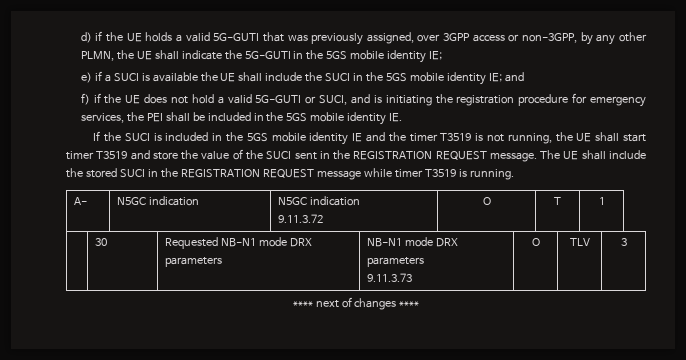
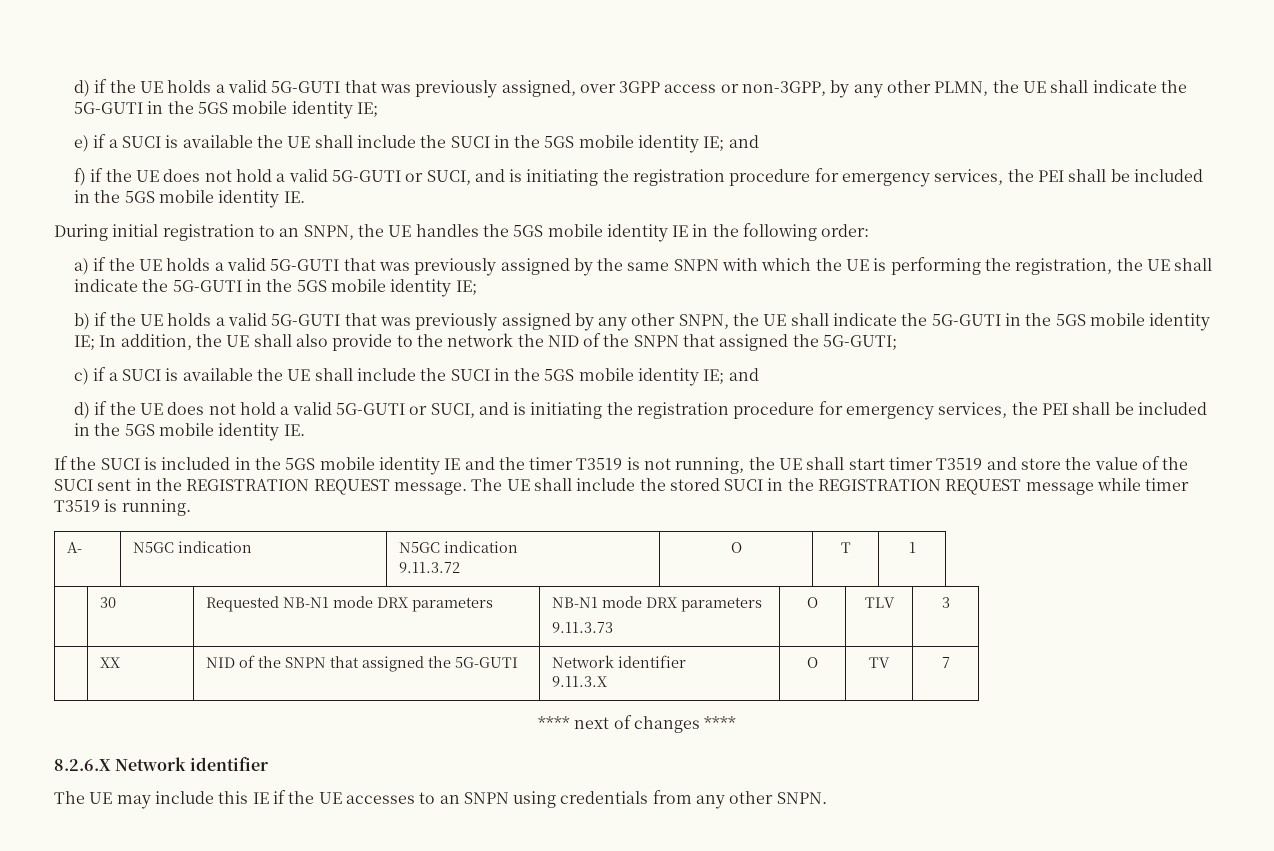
+ During initial registration to an SNPN, the UE handles the 5GS mobile identity IE in the following order:
+ a) if the UE holds a valid 5G-GUTI that was previously assigned by the same SNPN with which the UE is performing the registration, the UE shall indicate the 5G-GUTI in the 5GS mobile identity IE;
+ b) if the UE holds a valid 5G-GUTI that was previously assigned by any other SNPN, the UE shall indicate the 5G-GUTI in the 5GS mobile identity IE; In addition, the UE shall also provide to the network the NID of the SNPN that assigned the 5G-GUTI;
+ c) if a SUCI is available the UE shall include the SUCI in the 5GS mobile identity IE; and
+ d) if the UE does not hold a valid 5G-GUTI or SUCI, and is initiating the registration procedure for emergency services, the PEI shall be included in the 5GS mobile identity IE.
+ | XX | NID of the SNPN that assigned the 5G-GUTI | Network identifier
+ 9.11.3.X | O | TV | 7
+ 8.2.6.X Network identifier
+ The UE may include this IE if the UE accesses to an SNPN using credentials from any other SNPN.

